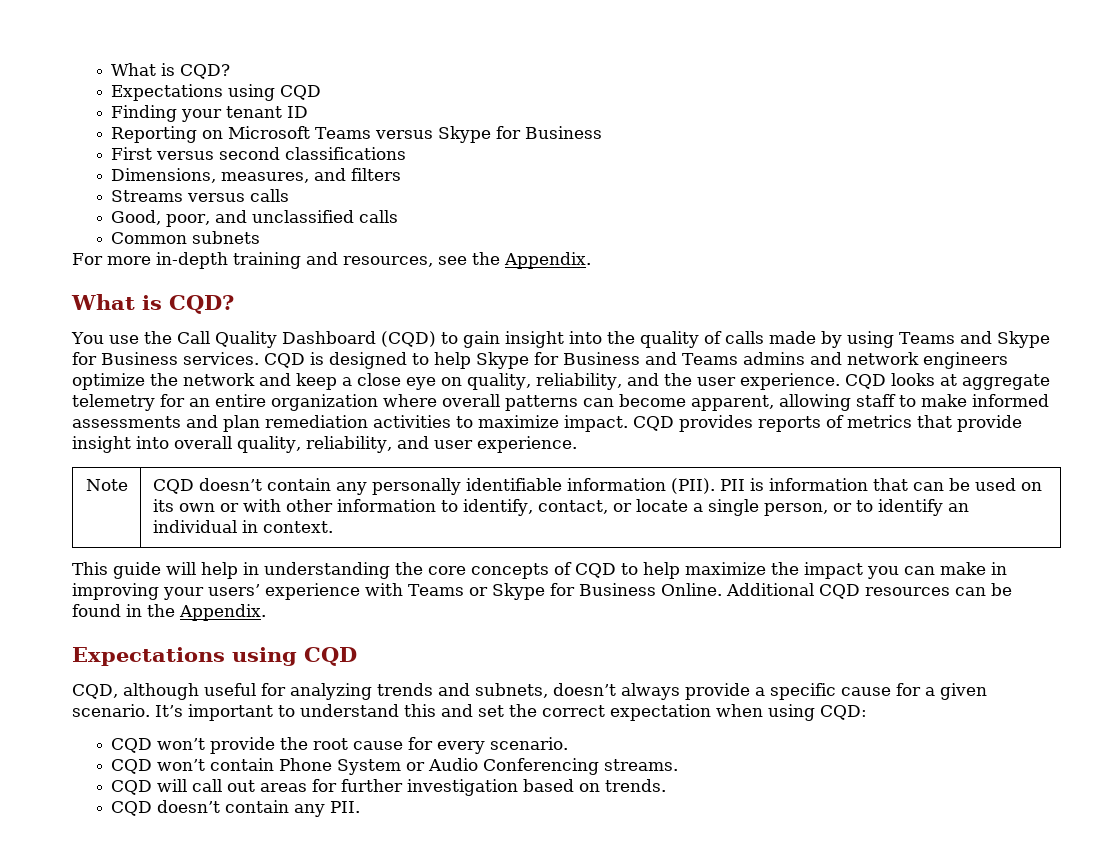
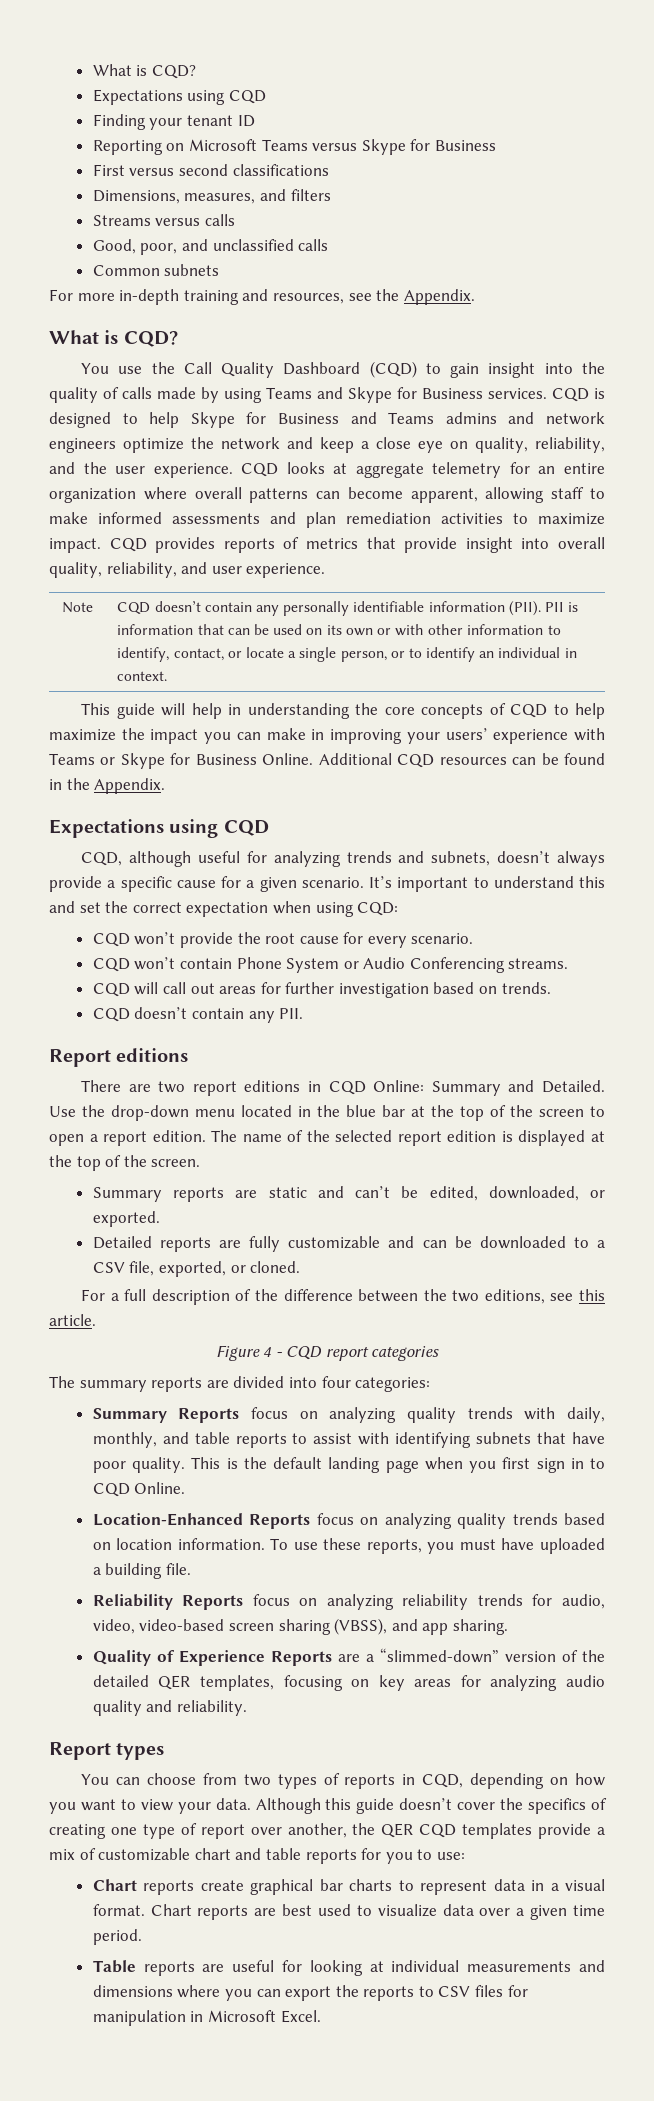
+ Report editions
+ There are two report editions in CQD Online: Summary and Detailed. Use the drop-down menu located in the blue bar at the top of the screen to open a report edition. The name of the selected report edition is displayed at the top of the screen.
+ Summary reports are static and can’t be edited, downloaded, or exported.
+ Detailed reports are fully customizable and can be downloaded to a CSV file, exported, or cloned.
+ For a full description of the difference between the two editions, see this article.
+ Figure 4 - CQD report categories
+ The summary reports are divided into four categories:
+ Summary Reports focus on analyzing quality trends with daily, monthly, and table reports to assist with identifying subnets that have poor quality. This is the default landing page when you first sign in to CQD Online.
+ Location-Enhanced Reports focus on analyzing quality trends based on location information. To use these reports, you must have uploaded a building file.
+ Reliability Reports focus on analyzing reliability trends for audio, video, video-based screen sharing (VBSS), and app sharing.
+ Quality of Experience Reports are a “slimmed-down” version of the detailed QER templates, focusing on key areas for analyzing audio quality and reliability.
+ Report types
+ You can choose from two types of reports in CQD, depending on how you want to view your data. Although this guide doesn’t cover the specifics of creating one type of report over another, the QER CQD templates provide a mix of customizable chart and table reports for you to use:
+ Chart reports create graphical bar charts to represent data in a visual format. Chart reports are best used to visualize data over a given time period.
+ Table reports are useful for looking at individual measurements and dimensions where you can export the reports to CSV files for manipulation in Microsoft Excel.

